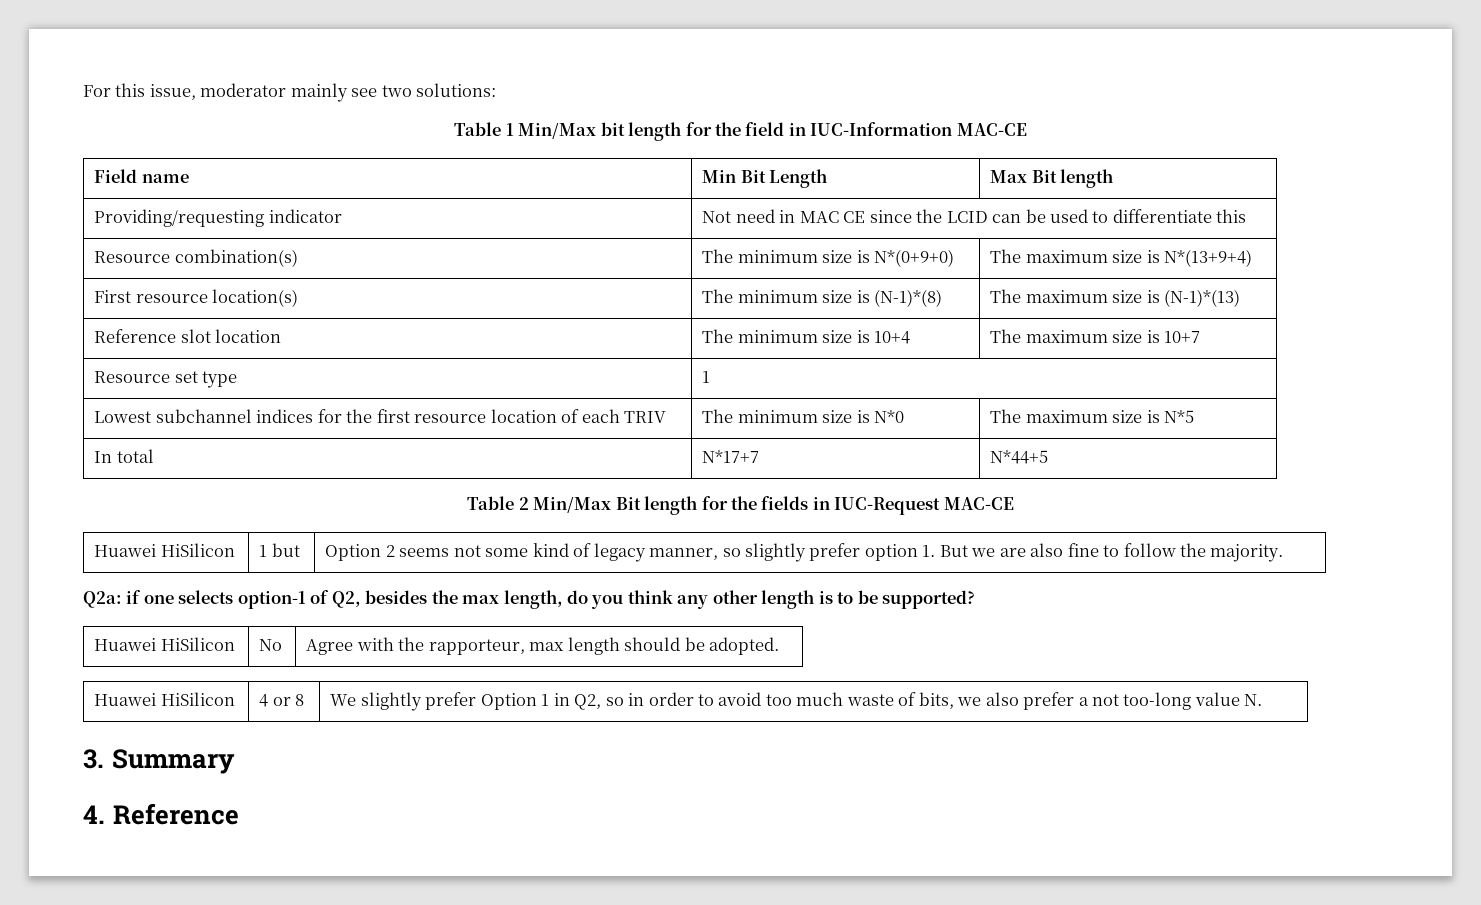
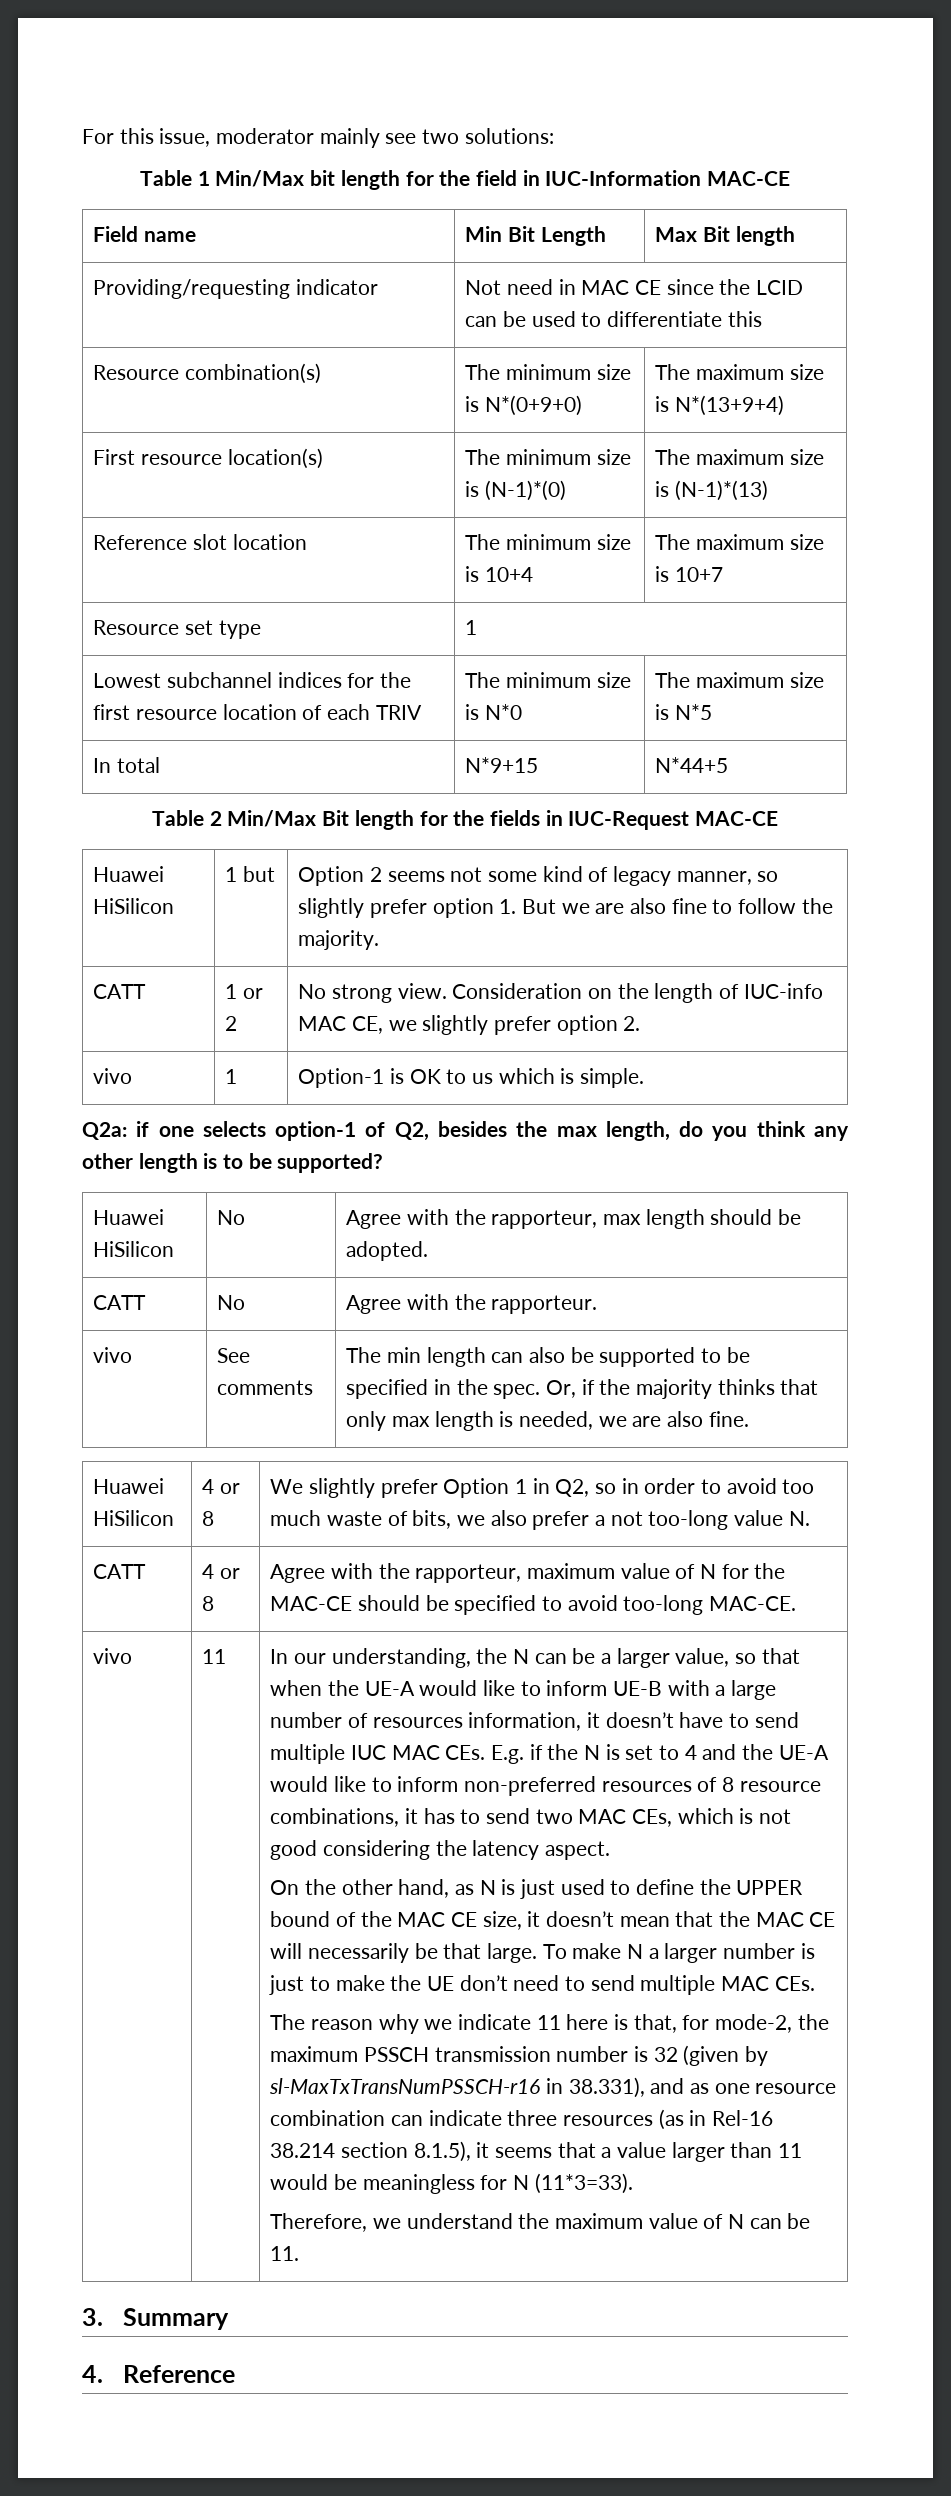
- First resource location(s) | The minimum size is (N-1)*(8) | The maximum size is (N-1)*(13)
+ First resource location(s) | The minimum size is (N-1)*(0) | The maximum size is (N-1)*(13)
- In total | N*17+7 | N*44+5
+ In total | N*9+15 | N*44+5
+ CATT | 1 or 2 | No strong view. Consideration on the length of IUC-info MAC CE, we slightly prefer option 2.
+ vivo | 1 | Option-1 is OK to us which is simple.
+ CATT | No | Agree with the rapporteur.
+ vivo | See comments | The min length can also be supported to be specified in the spec. Or, if the majority thinks that only max length is needed, we are also fine.
+ CATT | 4 or 8 | Agree with the rapporteur, maximum value of N for the MAC-CE should be specified to avoid too-long MAC-CE.
+ vivo | 11 | In our understanding, the N can be a larger value, so that when the UE-A would like to inform UE-B with a large number of resources information, it doesn’t have to send multiple IUC MAC CEs. E.g. if the N is set to 4 and the UE-A would like to inform non-preferred resources of 8 resource combinations, it has to send two MAC CEs, which is not good considering the latency aspect.
+ On the other hand, as N is just used to define the UPPER bound of the MAC CE size, it doesn’t mean that the MAC CE will necessarily be that large. To make N a larger number is just to make the UE don’t need to send multiple MAC CEs.
+ The reason why we indicate 11 here is that, for mode-2, the maximum PSSCH transmission number is 32 (given by sl-MaxTxTransNumPSSCH-r16 in 38.331), and as one resource combination can indicate three resources (as in Rel-16 38.214 section 8.1.5), it seems that a value larger than 11 would be meaningless for N (11*3=33).
+ Therefore, we understand the maximum value of N can be 11.

